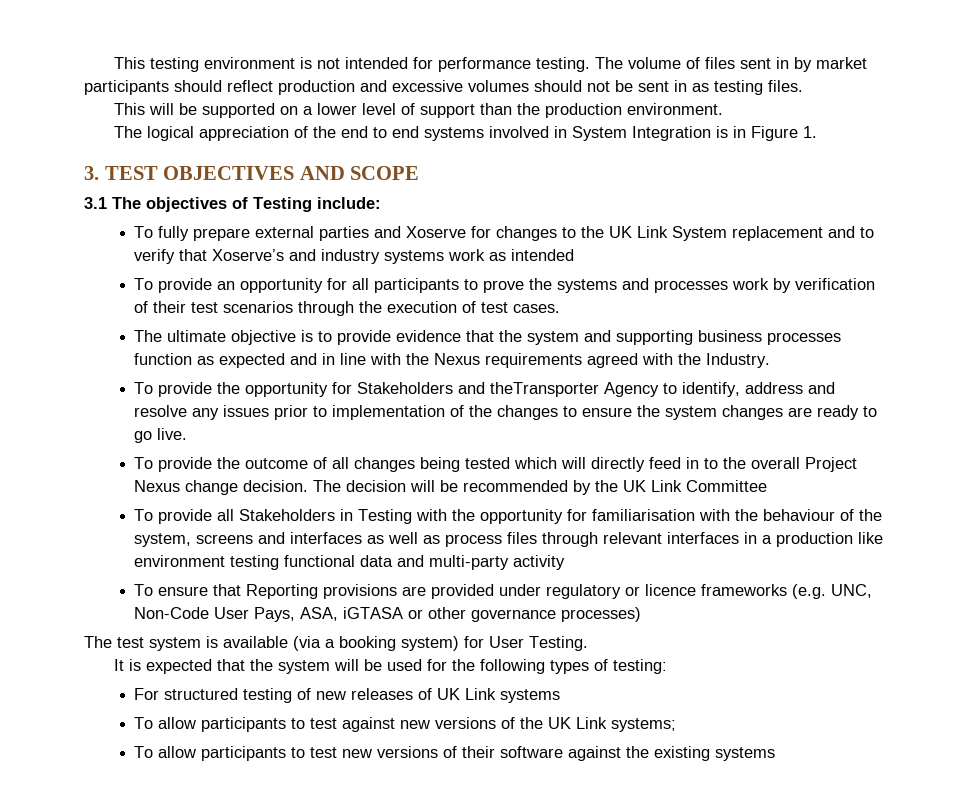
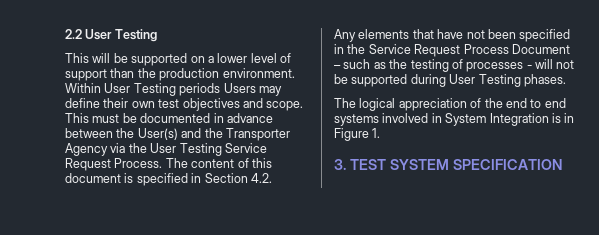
- This testing environment is not intended for performance testing. The volume of files sent in by market participants should reflect production and excessive volumes should not be sent in as testing files.
+ 2.2 User Testing
+ Within User Testing periods Users may define their own test objectives and scope. This must be documented in advance between the User(s) and the Transporter Agency via the User Testing Service Request Process. The content of this document is specified in Section 4.2.
+ Any elements that have not been specified in the Service Request Process Document – such as the testing of processes - will not be supported during User Testing phases.
- 3. TEST OBJECTIVES AND SCOPE
- 3.1 The objectives of Testing include:
- To fully prepare external parties and Xoserve for changes to the UK Link System replacement and to verify that Xoserve’s and industry systems work as intended
- To provide an opportunity for all participants to prove the systems and processes work by verification of their test scenarios through the execution of test cases.
- The ultimate objective is to provide evidence that the system and supporting business processes function as expected and in line with the Nexus requirements agreed with the Industry.
- To provide the opportunity for Stakeholders and theTransporter Agency to identify, address and resolve any issues prior to implementation of the changes to ensure the system changes are ready to go live.
- To provide the outcome of all changes being tested which will directly feed in to the overall Project Nexus change decision. The decision will be recommended by the UK Link Committee
- To provide all Stakeholders in Testing with the opportunity for familiarisation with the behaviour of the system, screens and interfaces as well as process files through relevant interfaces in a production like environment testing functional data and multi-party activity
- To ensure that Reporting provisions are provided under regulatory or licence frameworks (e.g. UNC, Non-Code User Pays, ASA, iGTASA or other governance processes)
- The test system is available (via a booking system) for User Testing.
- It is expected that the system will be used for the following types of testing:
- For structured testing of new releases of UK Link systems
- To allow participants to test against new versions of the UK Link systems;
- To allow participants to test new versions of their software against the existing systems
+ 3. TEST SYSTEM SPECIFICATION

